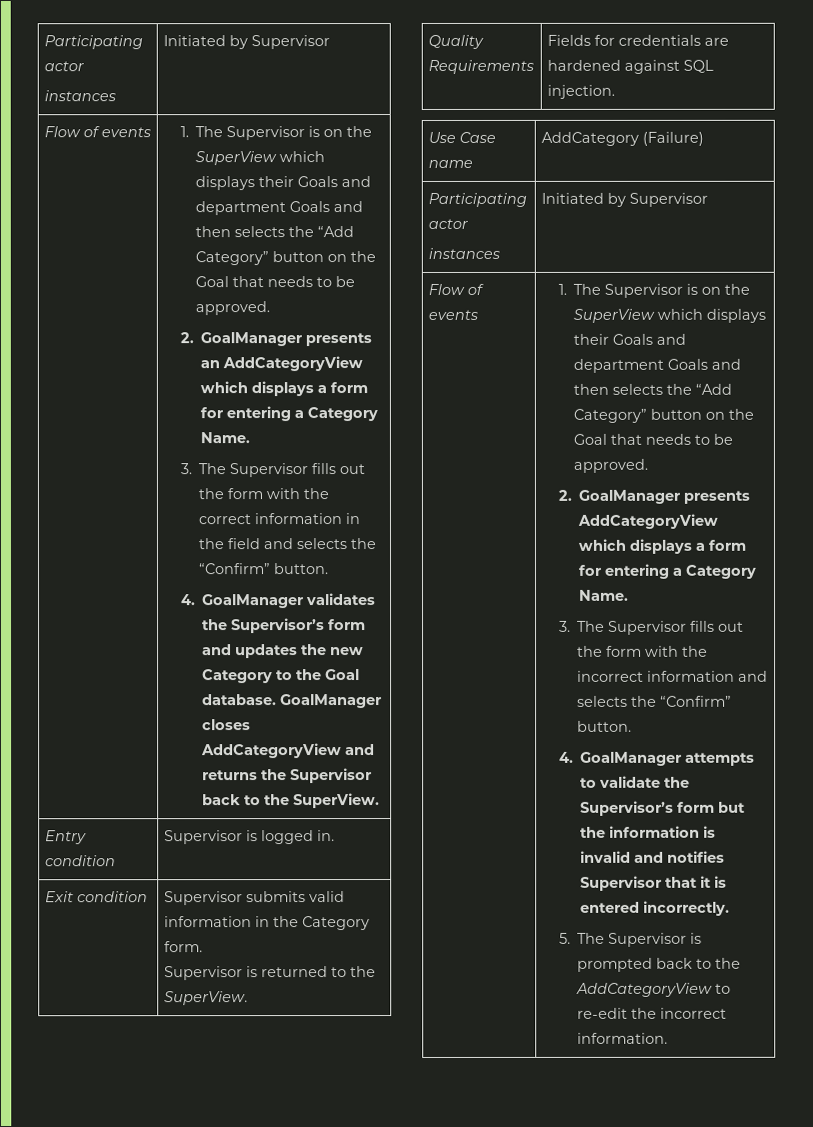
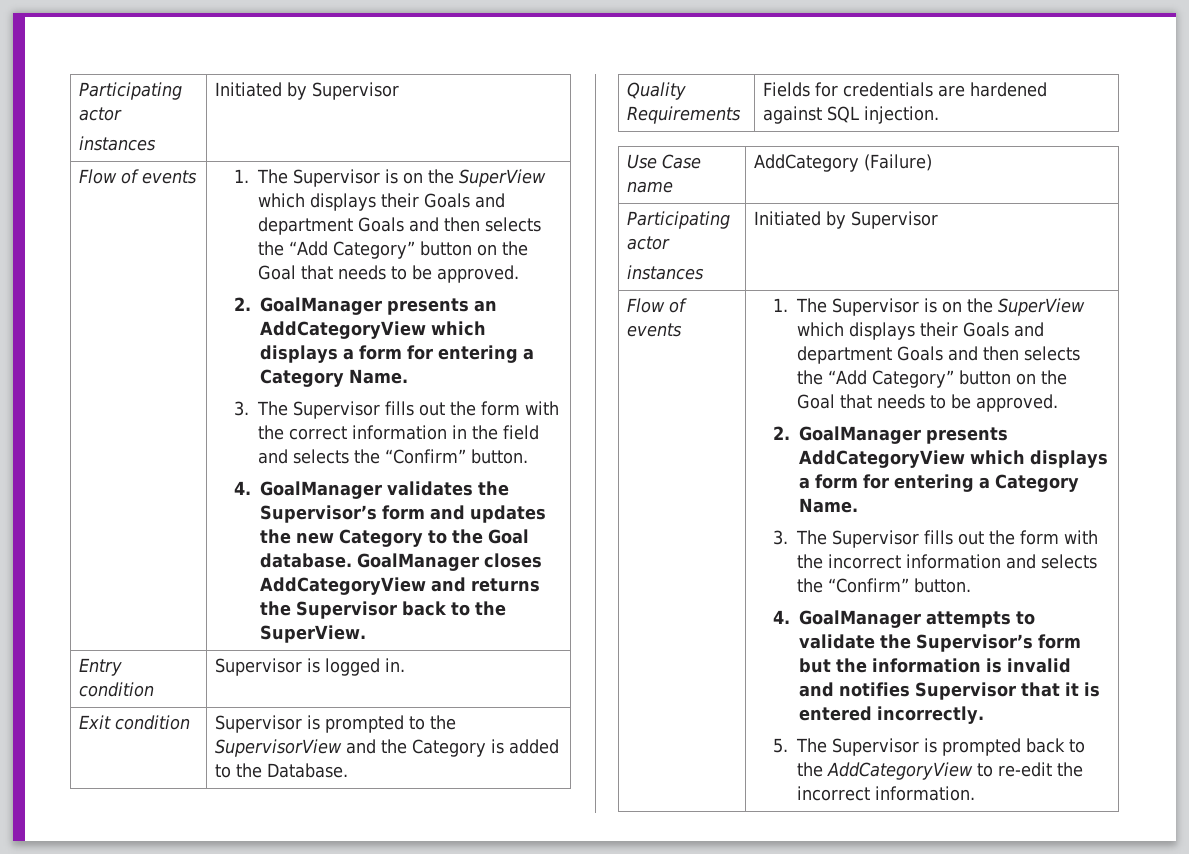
- Exit condition | Supervisor submits valid information in the Category form.
- Supervisor is returned to the SuperView.
+ Exit condition | Supervisor is prompted to the SupervisorView and the Category is added to the Database.

